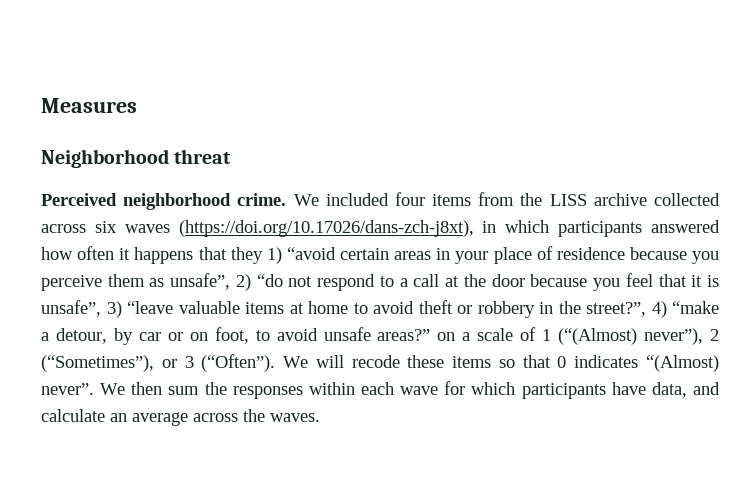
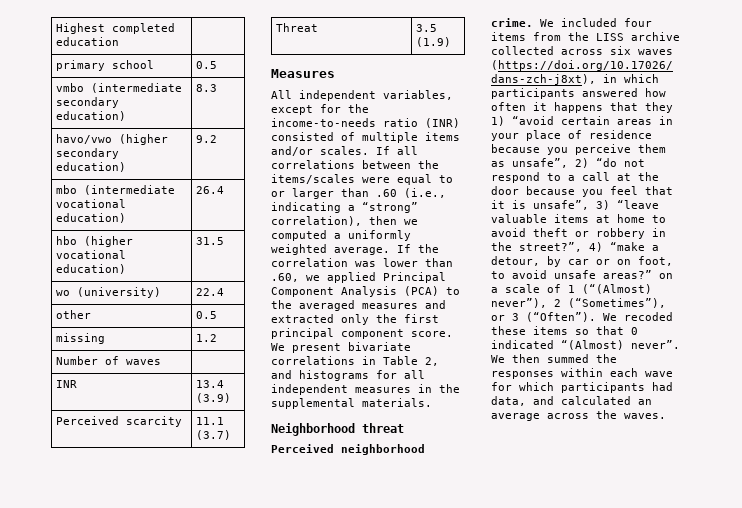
+ Highest completed education |
+ primary school | 0.5
+ vmbo (intermediate secondary education) | 8.3
+ havo/vwo (higher secondary education) | 9.2
+ mbo (intermediate vocational education) | 26.4
+ hbo (higher vocational education) | 31.5
+ wo (university) | 22.4
+ other | 0.5
+ missing | 1.2
+ Number of waves |
+ INR | 13.4 (3.9)
+ Perceived scarcity | 11.1 (3.7)
+ Threat | 3.5 (1.9)
  Measures
+ All independent variables, except for the income-to-needs ratio (INR) consisted of multiple items and/or scales. If all correlations between the items/scales were equal to or larger than .60 (i.e., indicating a “strong” correlation), then we computed a uniformly weighted average. If the correlation was lower than .60, we applied Principal Component Analysis (PCA) to the averaged measures and extracted only the first principal component score. We present bivariate correlations in Table 2, and histograms for all independent measures in the supplemental materials.
- We will recode these items so that 0 indicates “(Almost) never”.
+ We recoded these items so that 0 indicated “(Almost) never”.
- We then sum the responses within each wave for which participants have data, and calculate an average across the waves.
+ We then summed the responses within each wave for which participants had data, and calculated an average across the waves.

